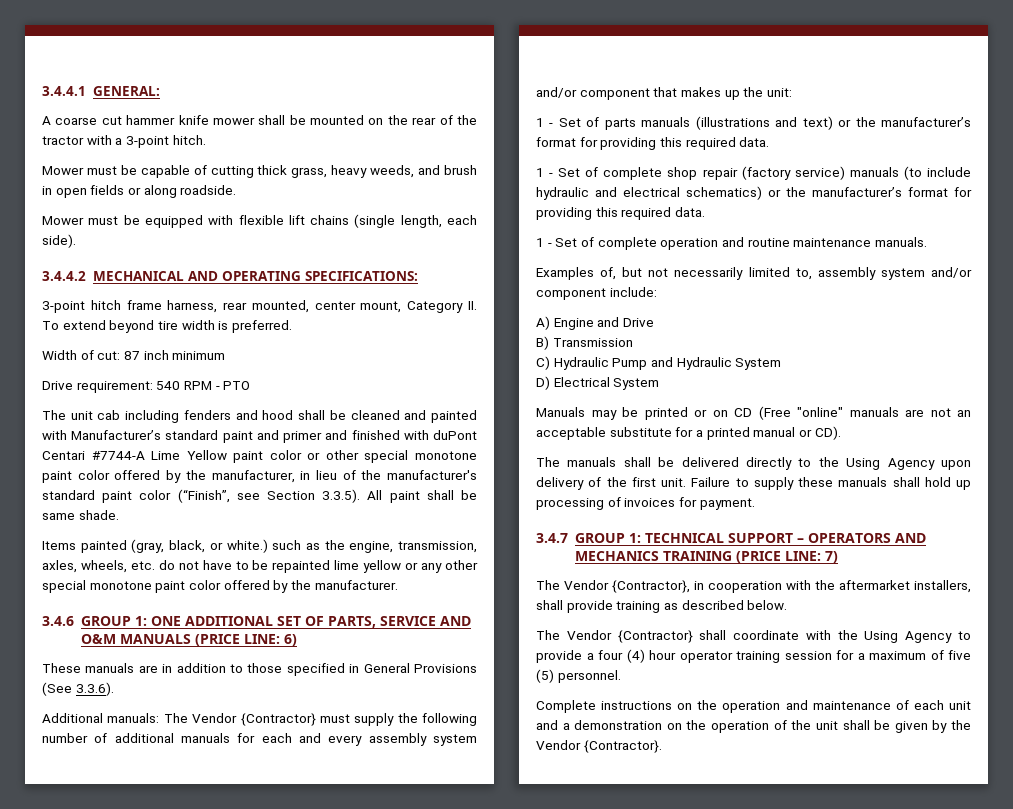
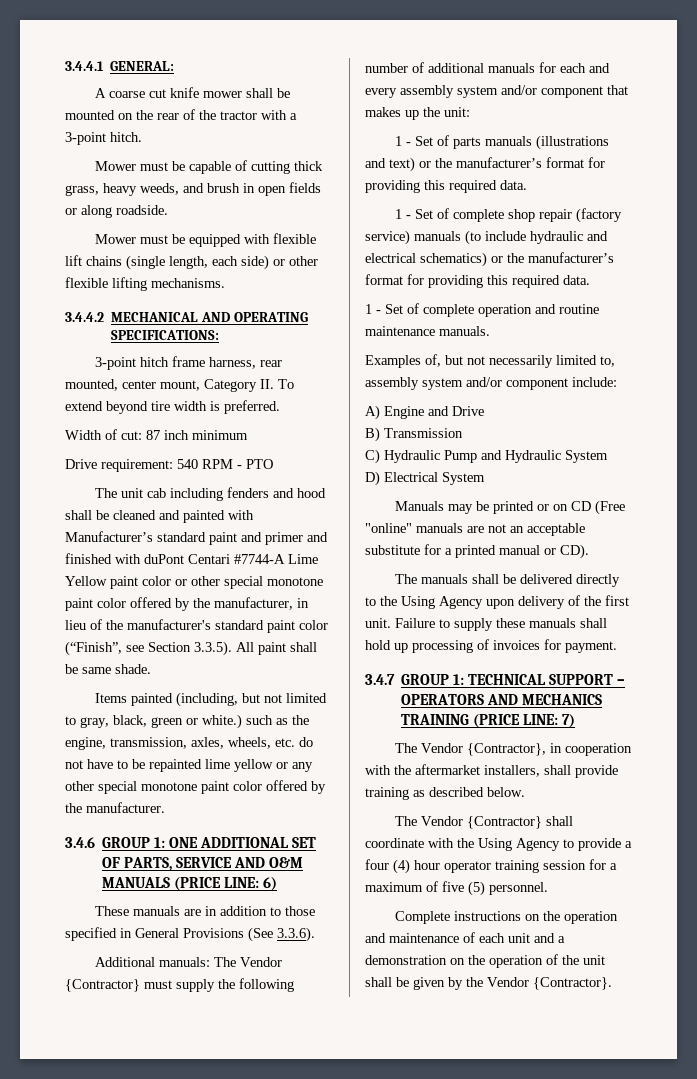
- A coarse cut hammer knife mower shall be mounted on the rear of the tractor with a 3-point hitch.
+ A coarse cut knife mower shall be mounted on the rear of the tractor with a 3-point hitch.
- Mower must be equipped with flexible lift chains (single length, each side).
+ Mower must be equipped with flexible lift chains (single length, each side) or other flexible lifting mechanisms.
- Items painted (gray, black, or white.) such as the engine, transmission, axles, wheels, etc. do not have to be repainted lime yellow or any other special monotone paint color offered by the manufacturer.
+ Items painted (including, but not limited to gray, black, green or white.) such as the engine, transmission, axles, wheels, etc. do not have to be repainted lime yellow or any other special monotone paint color offered by the manufacturer.

